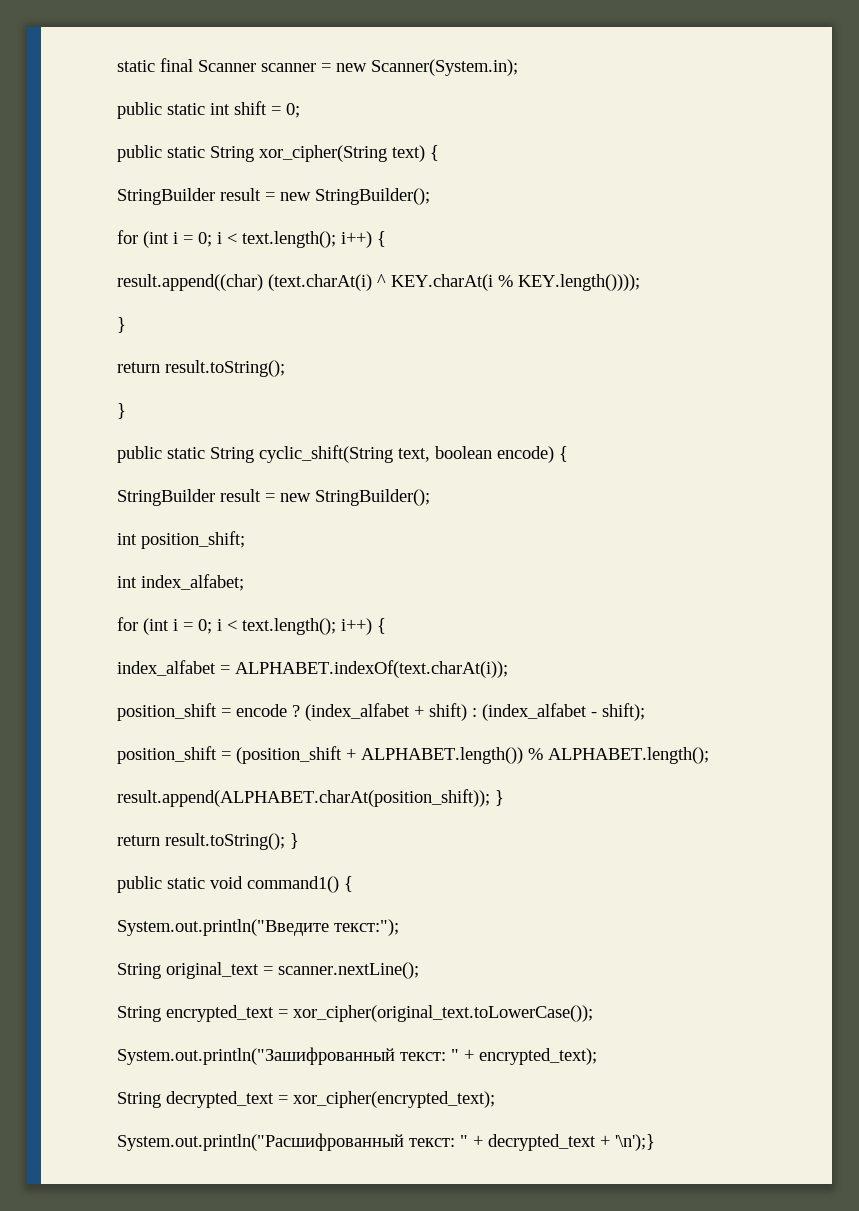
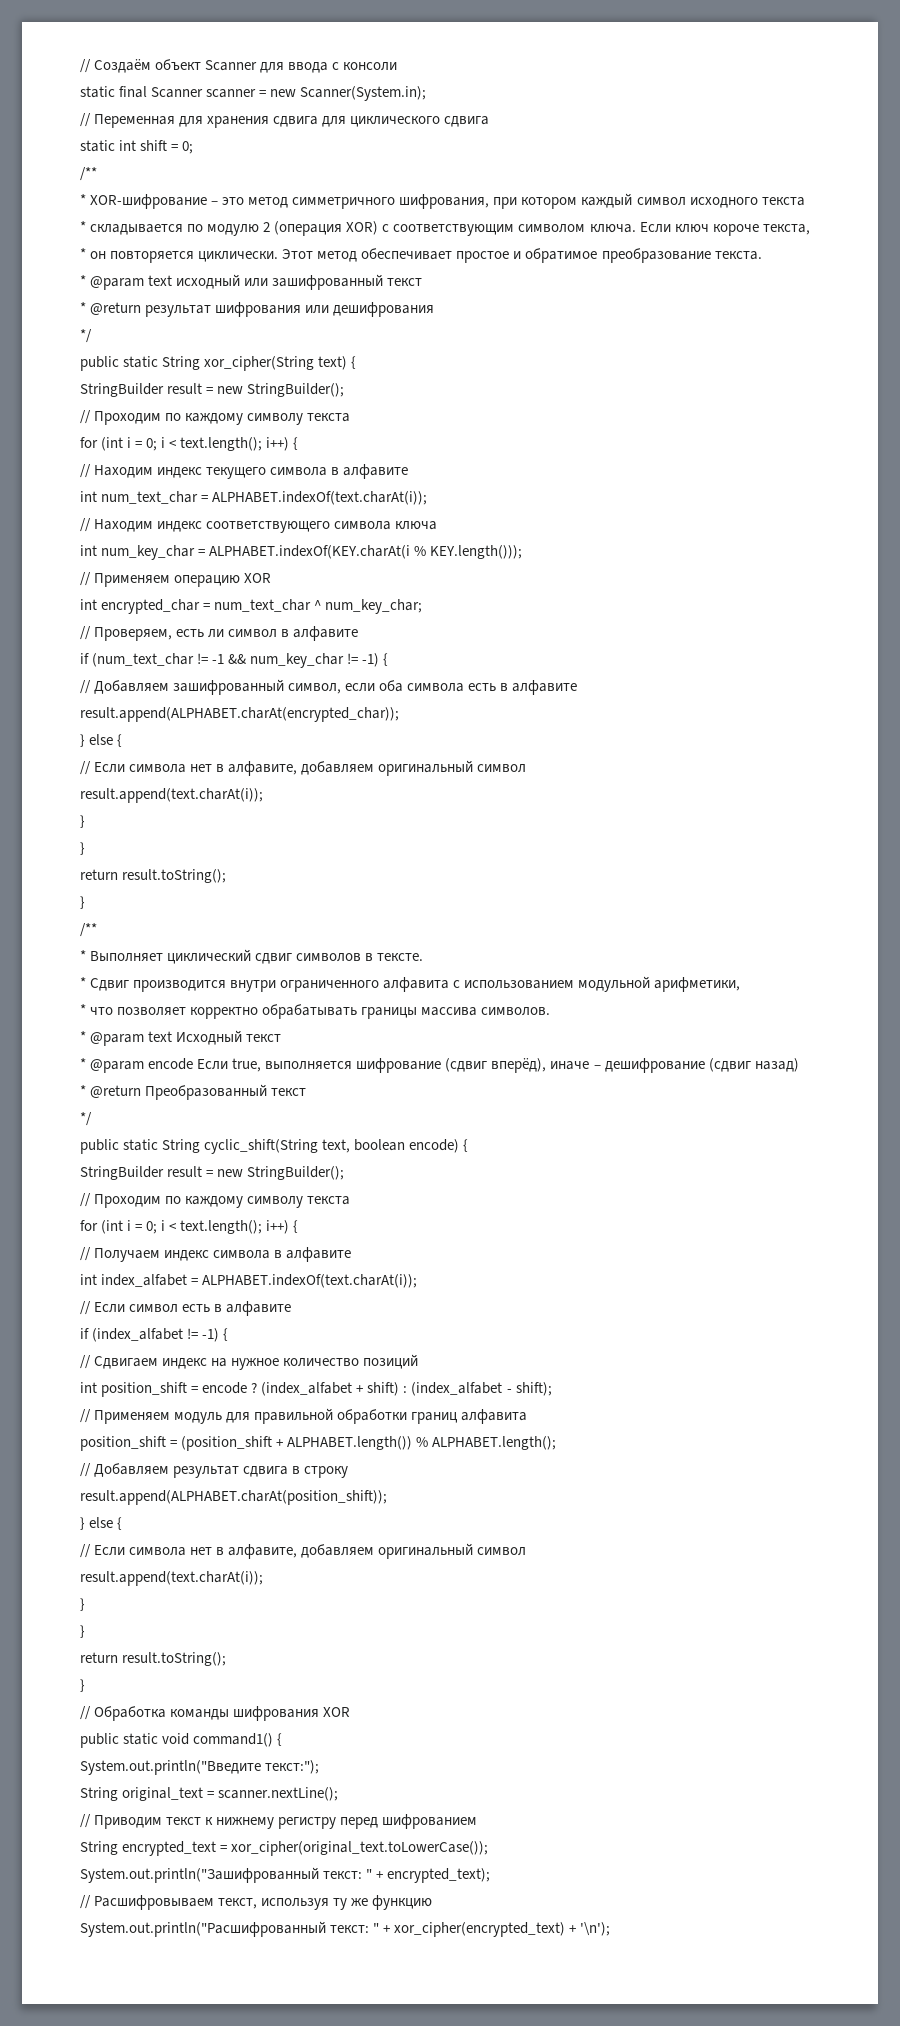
+ // Создаём объект Scanner для ввода с консоли
- public static int shift = 0;
+ // Переменная для хранения сдвига для циклического сдвига
+ static int shift = 0;
+ /**
+ * XOR-шифрование – это метод симметричного шифрования, при котором каждый символ исходного текста
+ * складывается по модулю 2 (операция XOR) с соответствующим символом ключа. Если ключ короче текста,
+ * он повторяется циклически. Этот метод обеспечивает простое и обратимое преобразование текста.
+ * @param text исходный или зашифрованный текст
+ * @return результат шифрования или дешифрования
+ */
  public static String xor_cipher(String text) {
  StringBuilder result = new StringBuilder();
+ // Проходим по каждому символу текста
- result.append((char) (text.charAt(i) ^ KEY.charAt(i % KEY.length())));
+ // Находим индекс текущего символа в алфавите
+ int num_text_char = ALPHABET.indexOf(text.charAt(i));
+ // Находим индекс соответствующего символа ключа
+ int num_key_char = ALPHABET.indexOf(KEY.charAt(i % KEY.length()));
+ // Применяем операцию XOR
+ int encrypted_char = num_text_char ^ num_key_char;
+ // Проверяем, есть ли символ в алфавите
+ if (num_text_char != -1 && num_key_char != -1) {
+ // Добавляем зашифрованный символ, если оба символа есть в алфавите
+ result.append(ALPHABET.charAt(encrypted_char));
+ } else {
+ // Если символа нет в алфавите, добавляем оригинальный символ
+ result.append(text.charAt(i));
+ }
  }
  return result.toString();
  }
+ /**
+ * Выполняет циклический сдвиг символов в тексте.
+ * Сдвиг производится внутри ограниченного алфавита с использованием модульной арифметики,
+ * что позволяет корректно обрабатывать границы массива символов.
+ * @param text Исходный текст
+ * @param encode Если true, выполняется шифрование (сдвиг вперёд), иначе – дешифрование (сдвиг назад)
+ * @return Преобразованный текст
+ */
  public static String cyclic_shift(String text, boolean encode) {
  StringBuilder result = new StringBuilder();
- int position_shift;
- int index_alfabet;
+ // Проходим по каждому символу текста
- index_alfabet = ALPHABET.indexOf(text.charAt(i));
- position_shift = encode ?
+ // Получаем индекс символа в алфавите
+ int index_alfabet = ALPHABET.indexOf(text.charAt(i));
+ // Если символ есть в алфавите
+ if (index_alfabet != -1) {
+ // Сдвигаем индекс на нужное количество позиций
+ int position_shift = encode ?
+ // Применяем модуль для правильной обработки границ алфавита
- result.append(ALPHABET.charAt(position_shift)); }
- return result.toString(); }
+ // Добавляем результат сдвига в строку
+ result.append(ALPHABET.charAt(position_shift));
+ } else {
+ // Если символа нет в алфавите, добавляем оригинальный символ
+ result.append(text.charAt(i));
+ }
+ }
+ return result.toString();
+ }
+ // Обработка команды шифрования XOR
+ // Приводим текст к нижнему регистру перед шифрованием
- String decrypted_text = xor_cipher(encrypted_text);
+ // Расшифровываем текст, используя ту же функцию
- System.out.println("Расшифрованный текст: " + decrypted_text + '\n');}
+ System.out.println("Расшифрованный текст: " + xor_cipher(encrypted_text) + '\n');

